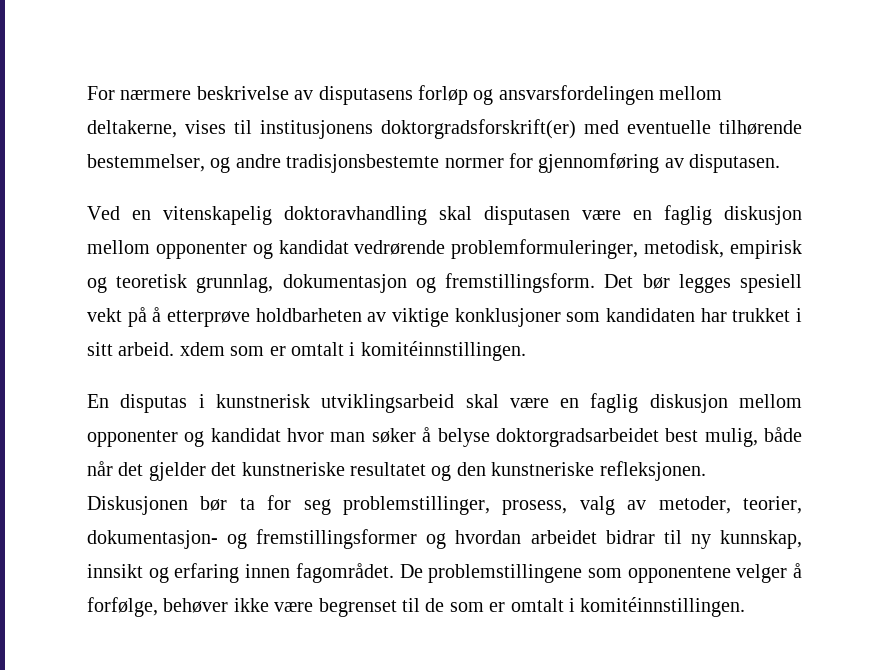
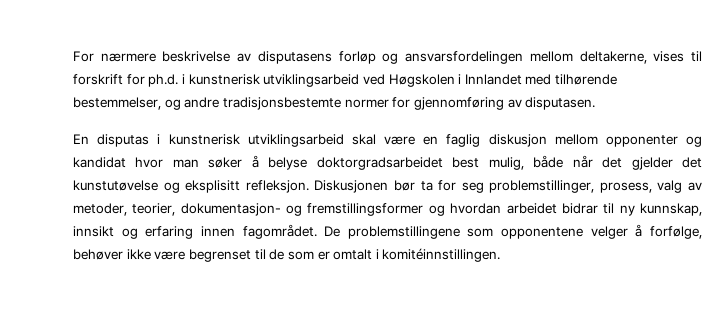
- For nærmere beskrivelse av disputasens forløp og ansvarsfordelingen mellom deltakerne, vises til institusjonens doktorgradsforskrift(er) med eventuelle tilhørende bestemmelser, og andre tradisjonsbestemte normer for gjennomføring av disputasen.
+ For nærmere beskrivelse av disputasens forløp og ansvarsfordelingen mellom deltakerne, vises til forskrift for ph.d. i kunstnerisk utviklingsarbeid ved Høgskolen i Innlandet med tilhørende bestemmelser, og andre tradisjonsbestemte normer for gjennomføring av disputasen.
- Ved en vitenskapelig doktoravhandling skal disputasen være en faglig diskusjon mellom opponenter og kandidat vedrørende problemformuleringer, metodisk, empirisk og teoretisk grunnlag, dokumentasjon og fremstillingsform. Det bør legges spesiell vekt på å etterprøve holdbarheten av viktige konklusjoner som kandidaten har trukket i sitt arbeid. xdem som er omtalt i komitéinnstillingen.
- En disputas i kunstnerisk utviklingsarbeid skal være en faglig diskusjon mellom opponenter og kandidat hvor man søker å belyse doktorgradsarbeidet best mulig, både når det gjelder det kunstneriske resultatet og den kunstneriske refleksjonen.
+ En disputas i kunstnerisk utviklingsarbeid skal være en faglig diskusjon mellom opponenter og kandidat hvor man søker å belyse doktorgradsarbeidet best mulig, både når det gjelder det kunstutøvelse og eksplisitt refleksjon.

